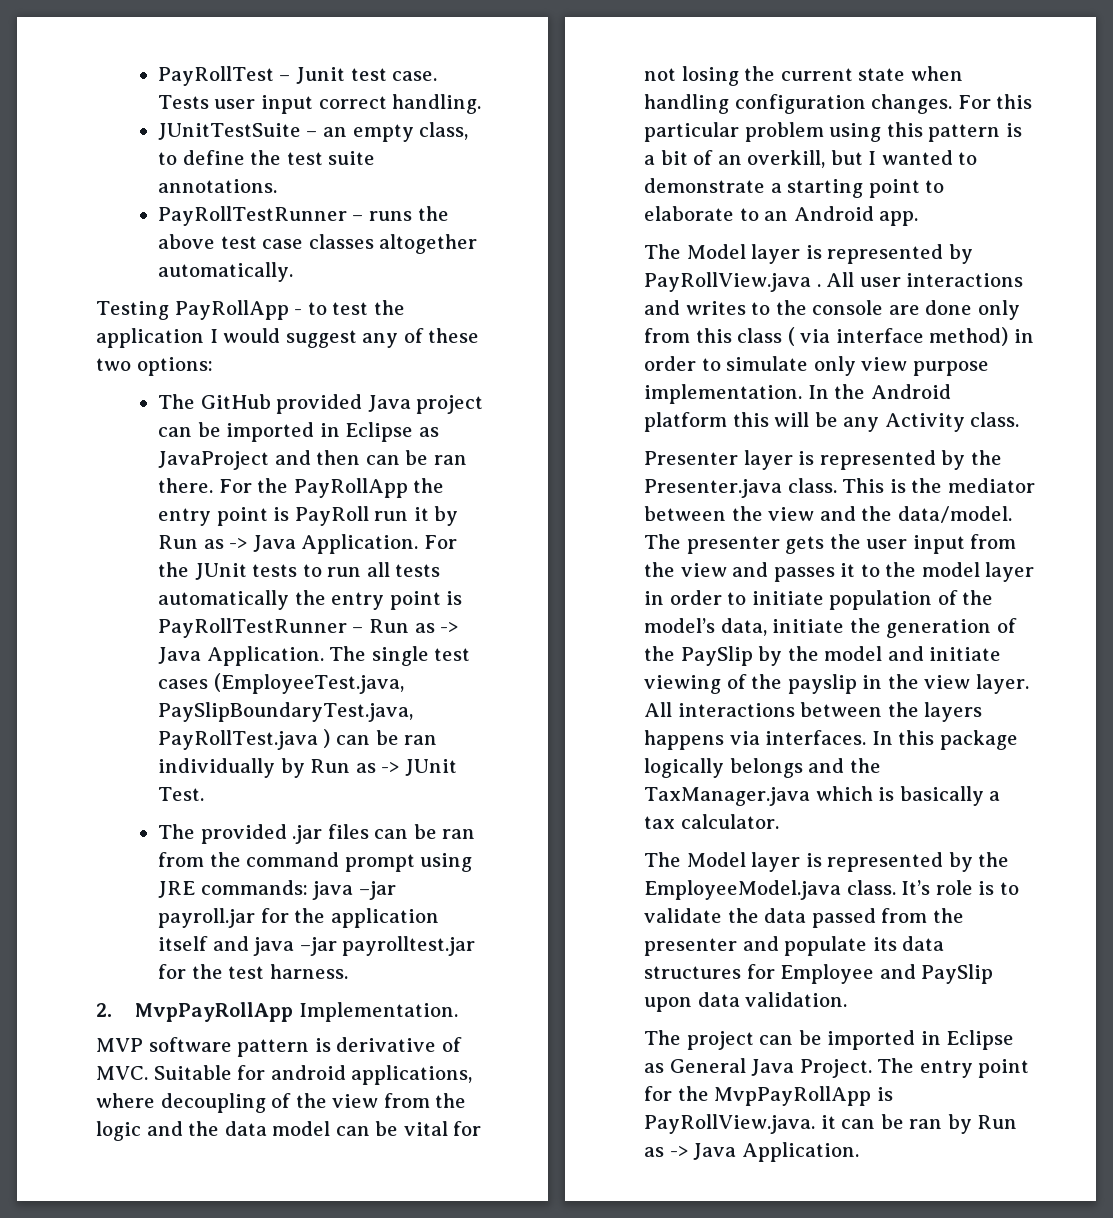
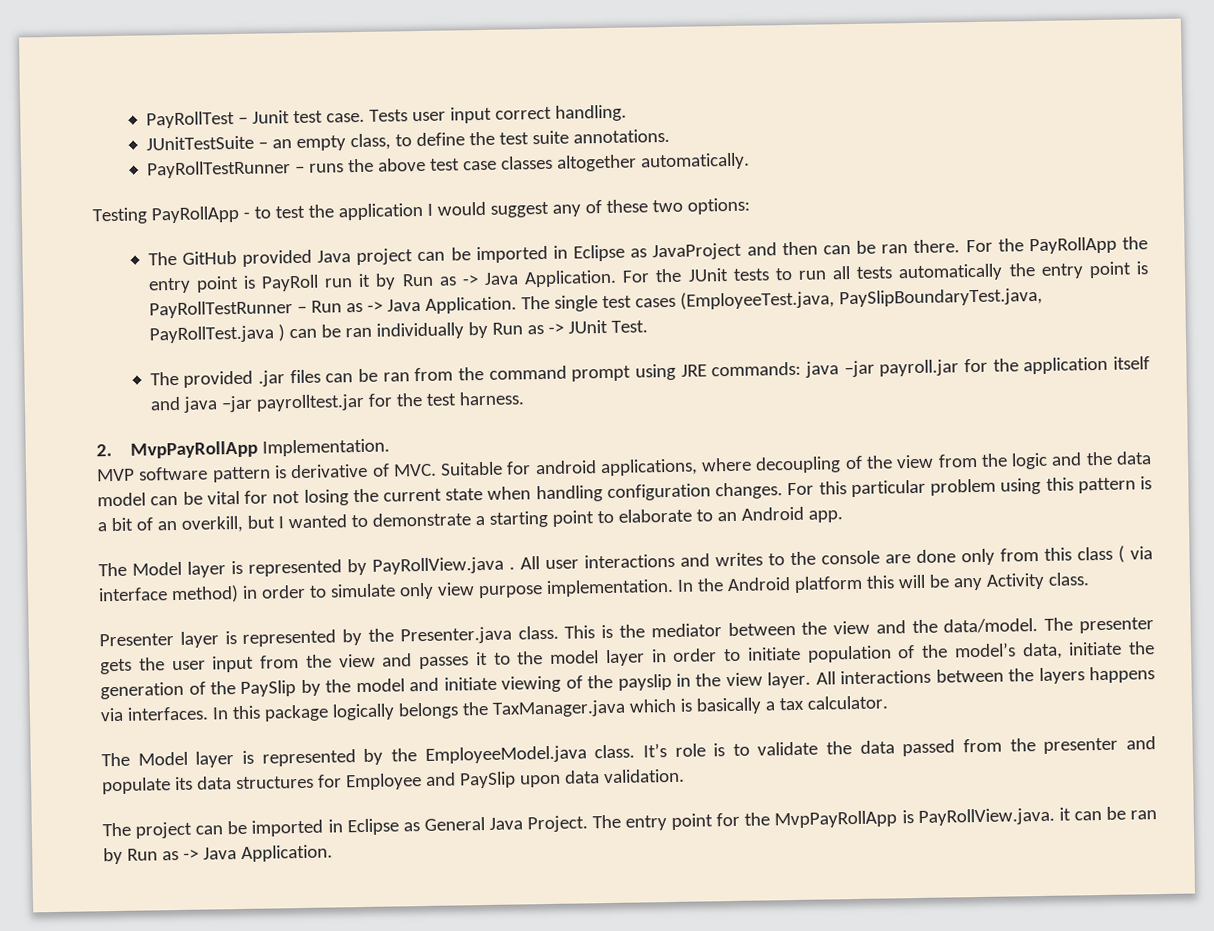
- In this package logically belongs and the TaxManager.java which is basically a tax calculator.
+ In this package logically belongs the TaxManager.java which is basically a tax calculator.

